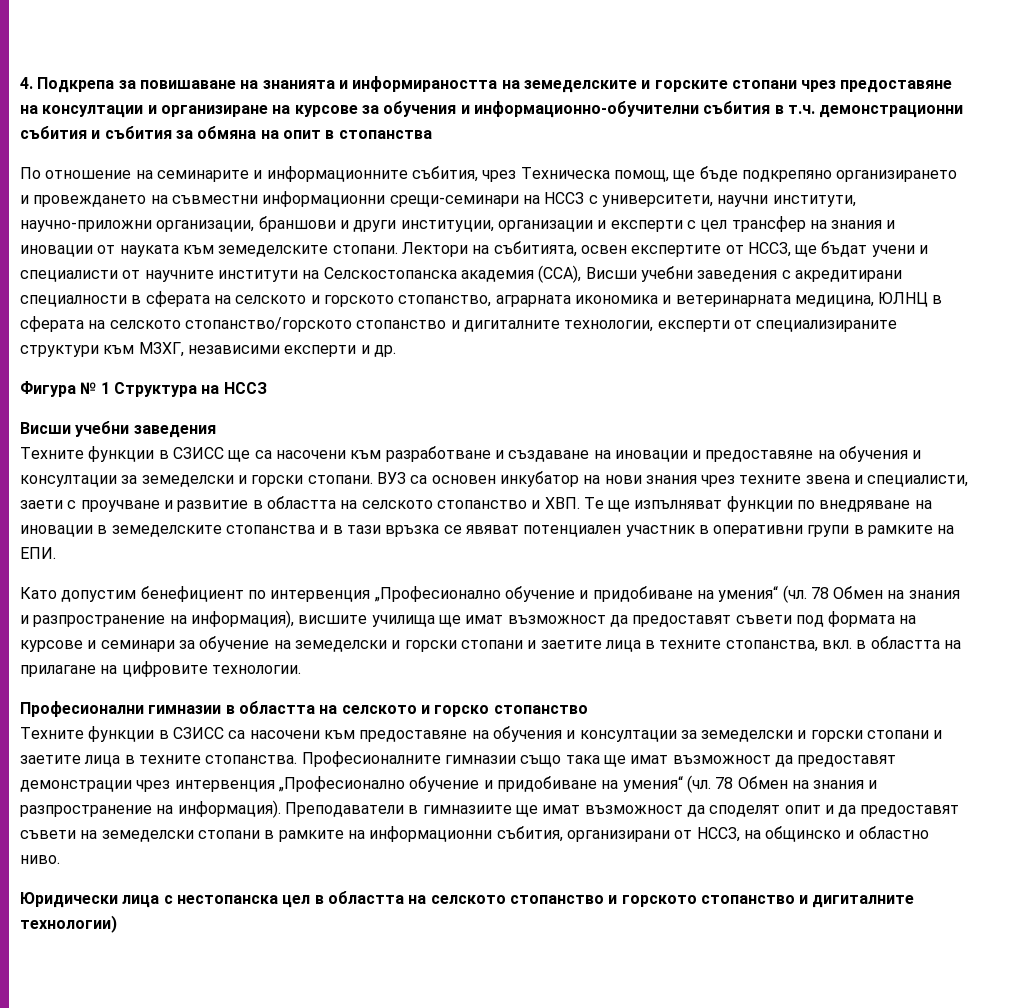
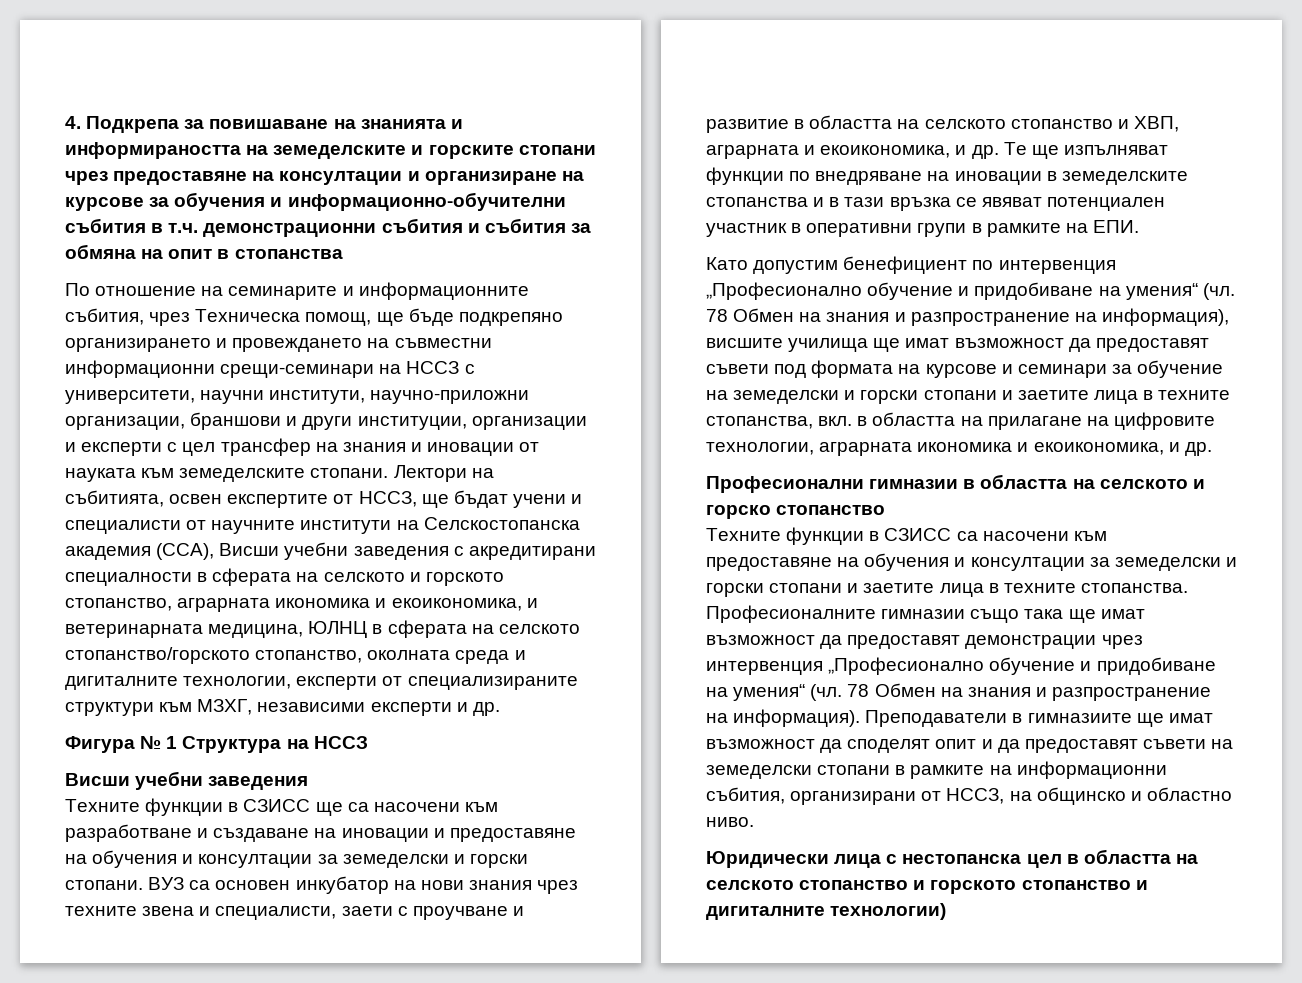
- Лектори на събитията, освен експертите от НССЗ, ще бъдат учени и специалисти от научните институти на Селскостопанска академия (ССА), Висши учебни заведения с акредитирани специалности в сферата на селското и горското стопанство, аграрната икономика и ветеринарната медицина, ЮЛНЦ в сферата на селското стопанство/горското стопанство и дигиталните технологии, експерти от специализираните структури към МЗХГ, независими експерти и др.
+ Лектори на събитията, освен експертите от НССЗ, ще бъдат учени и специалисти от научните институти на Селскостопанска академия (ССА), Висши учебни заведения с акредитирани специалности в сферата на селското и горското стопанство, аграрната икономика и екоикономика, и ветеринарната медицина, ЮЛНЦ в сферата на селското стопанство/горското стопанство, околната среда и дигиталните технологии, експерти от специализираните структури към МЗХГ, независими експерти и др.
- ВУЗ са основен инкубатор на нови знания чрез техните звена и специалисти, заети с проучване и развитие в областта на селското стопанство и ХВП. Те ще изпълняват функции по внедряване на иновации в земеделските стопанства и в тази връзка се явяват потенциален участник в оперативни групи в рамките на ЕПИ.
+ ВУЗ са основен инкубатор на нови знания чрез техните звена и специалисти, заети с проучване и развитие в областта на селското стопанство и ХВП, аграрната и екоикономика, и др. Те ще изпълняват функции по внедряване на иновации в земеделските стопанства и в тази връзка се явяват потенциален участник в оперативни групи в рамките на ЕПИ.
- 78 Обмен на знания и разпространение на информация), висшите училища ще имат възможност да предоставят съвети под формата на курсове и семинари за обучение на земеделски и горски стопани и заетите лица в техните стопанства, вкл. в областта на прилагане на цифровите технологии.
+ 78 Обмен на знания и разпространение на информация), висшите училища ще имат възможност да предоставят съвети под формата на курсове и семинари за обучение на земеделски и горски стопани и заетите лица в техните стопанства, вкл. в областта на прилагане на цифровите технологии, аграрната икономика и екоикономика, и др.

